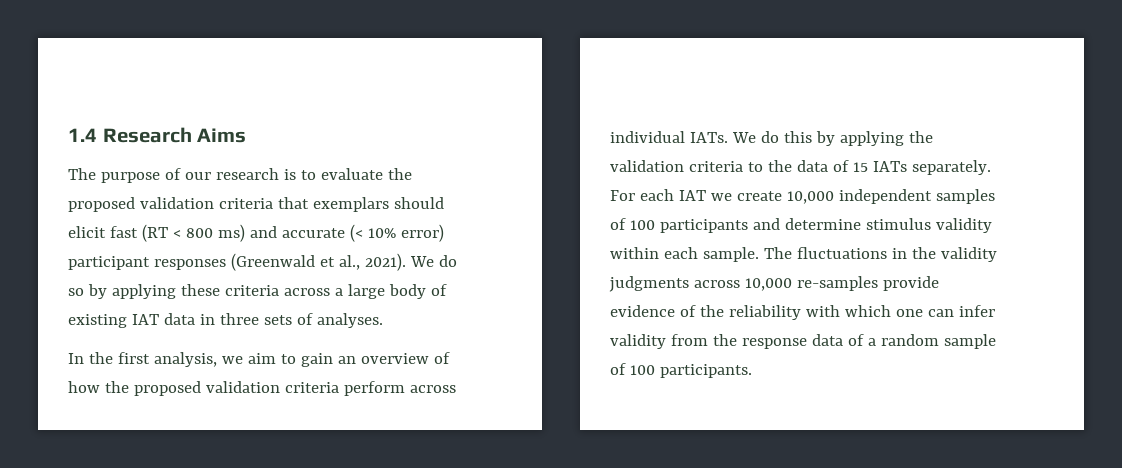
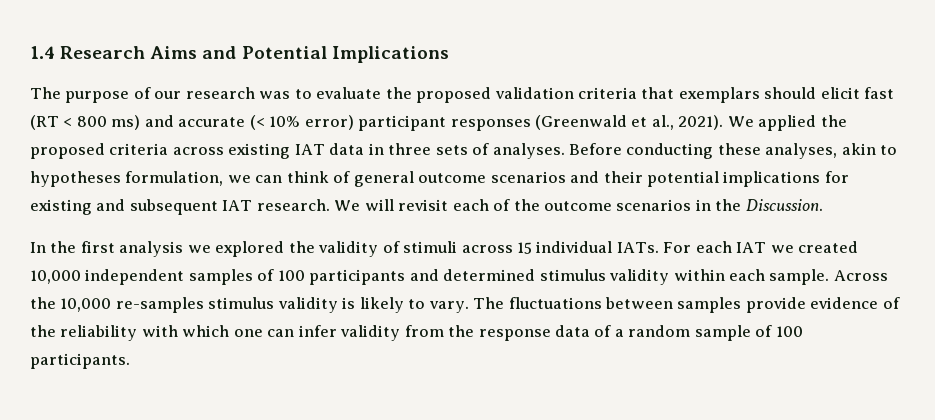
- 1.4 Research Aims
+ 1.4 Research Aims and Potential Implications
- The purpose of our research is to evaluate the proposed validation criteria that exemplars should elicit fast (RT < 800 ms) and accurate (< 10% error) participant responses (Greenwald et al., 2021).
+ The purpose of our research was to evaluate the proposed validation criteria that exemplars should elicit fast (RT < 800 ms) and accurate (< 10% error) participant responses (Greenwald et al., 2021).
- We do so by applying these criteria across a large body of existing IAT data in three sets of analyses.
- In the first analysis, we aim to gain an overview of how the proposed validation criteria perform across individual IATs. We do this by applying the validation criteria to the data of 15 IATs separately.
+ We applied the proposed criteria across existing IAT data in three sets of analyses. Before conducting these analyses, akin to hypotheses formulation, we can think of general outcome scenarios and their potential implications for existing and subsequent IAT research. We will revisit each of the outcome scenarios in the Discussion.
+ In the first analysis we explored the validity of stimuli across 15 individual IATs.
- For each IAT we create 10,000 independent samples of 100 participants and determine stimulus validity within each sample.
+ For each IAT we created 10,000 independent samples of 100 participants and determined stimulus validity within each sample.
- The fluctuations in the validity judgments across 10,000 re-samples provide evidence of the reliability with which one can infer validity from the response data of a random sample of 100 participants.
+ Across the 10,000 re-samples stimulus validity is likely to vary. The fluctuations between samples provide evidence of the reliability with which one can infer validity from the response data of a random sample of 100 participants.

